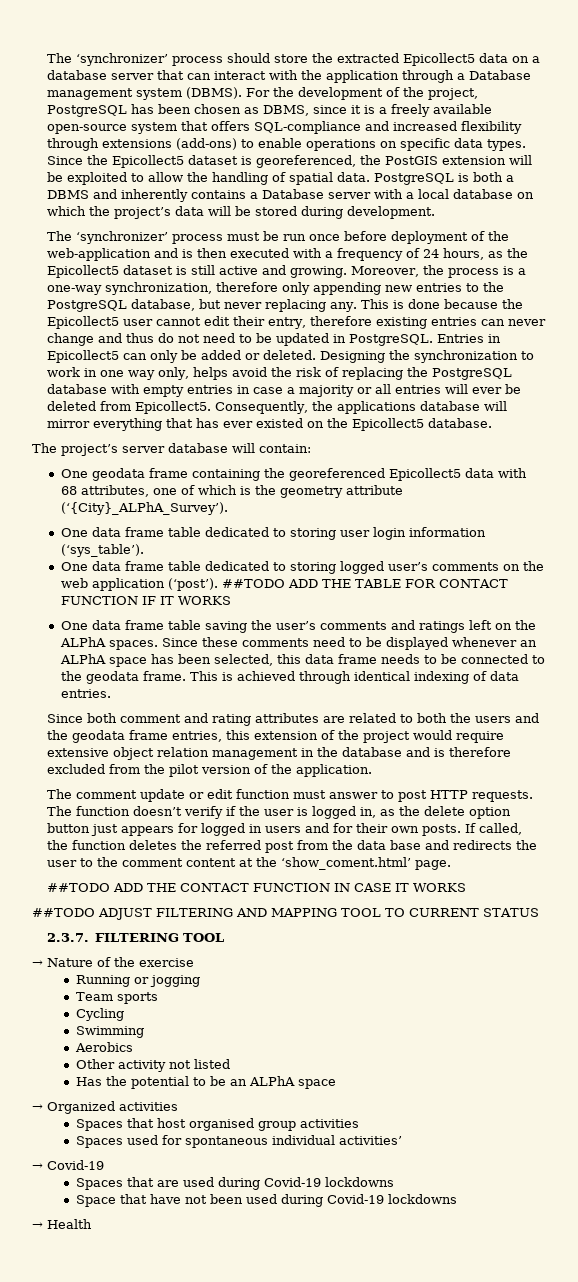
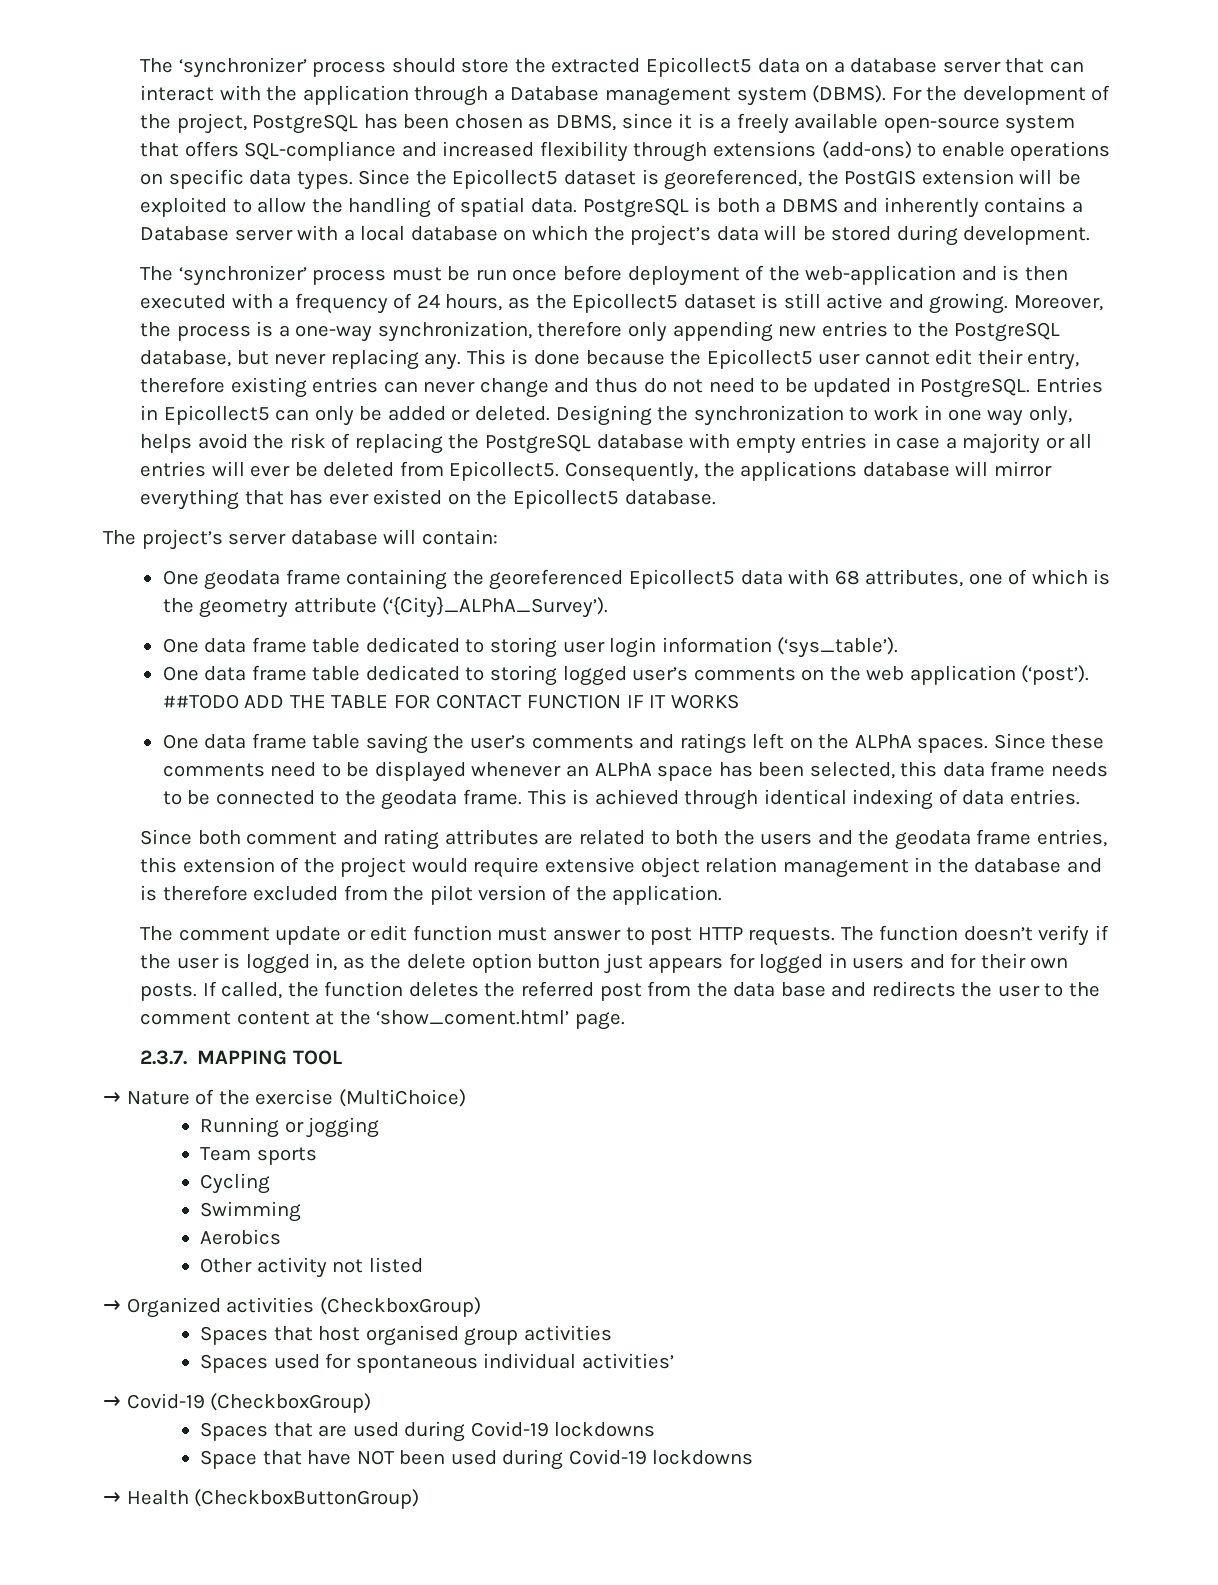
- ##TODO ADD THE CONTACT FUNCTION IN CASE IT WORKS
- ##TODO ADJUST FILTERING AND MAPPING TOOL TO CURRENT STATUS
- 2.3.7. FILTERING TOOL
+ 2.3.7. MAPPING TOOL
- → Nature of the exercise
+ → Nature of the exercise (MultiChoice)
- Has the potential to be an ALPhA space
- → Organized activities
+ → Organized activities (CheckboxGroup)
- → Covid-19
+ → Covid-19 (CheckboxGroup)
- Space that have not been used during Covid-19 lockdowns
+ Space that have NOT been used during Covid-19 lockdowns
- → Health
+ → Health (CheckboxButtonGroup)

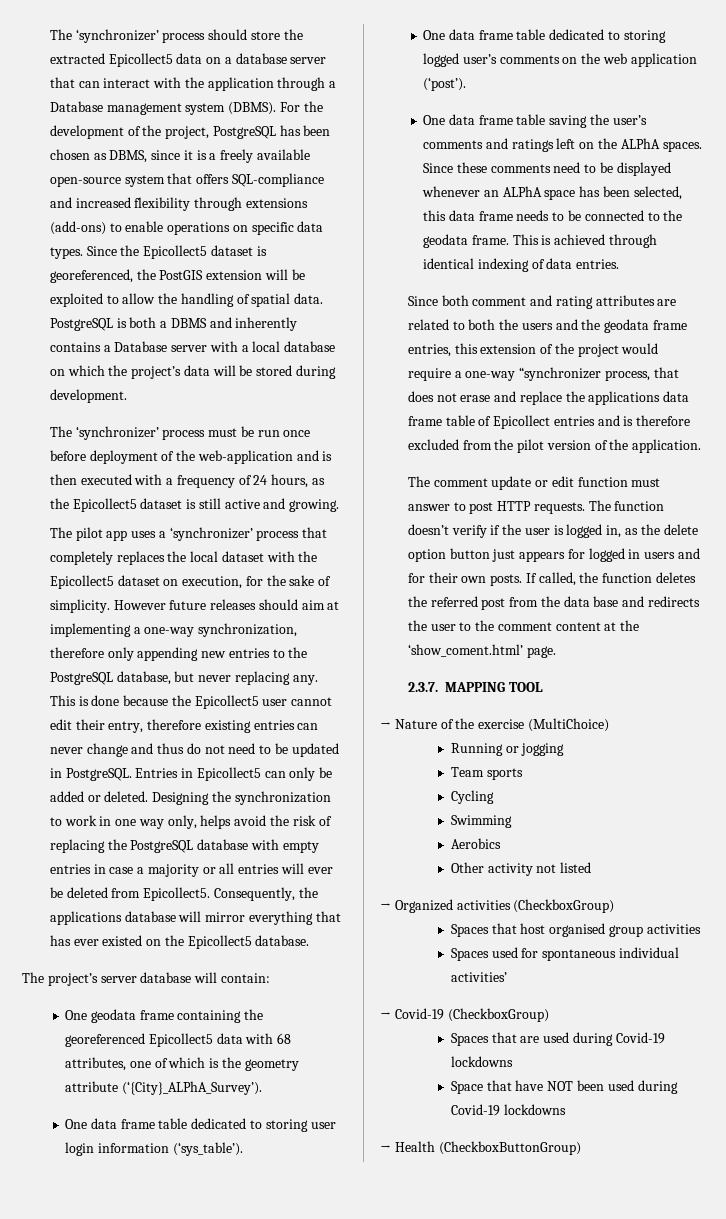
- The ‘synchronizer’ process must be run once before deployment of the web-application and is then executed with a frequency of 24 hours, as the Epicollect5 dataset is still active and growing. Moreover, the process is a one-way synchronization, therefore only appending new entries to the PostgreSQL database, but never replacing any.
+ The ‘synchronizer’ process must be run once before deployment of the web-application and is then executed with a frequency of 24 hours, as the Epicollect5 dataset is still active and growing.
+ The pilot app uses a ‘synchronizer’ process that completely replaces the local dataset with the Epicollect5 dataset on execution, for the sake of simplicity. However future releases should aim at implementing a one-way synchronization, therefore only appending new entries to the PostgreSQL database, but never replacing any.
- ##TODO ADD THE TABLE FOR CONTACT FUNCTION IF IT WORKS
- Since both comment and rating attributes are related to both the users and the geodata frame entries, this extension of the project would require extensive object relation management in the database and is therefore excluded from the pilot version of the application.
+ Since both comment and rating attributes are related to both the users and the geodata frame entries, this extension of the project would require a one-way “synchronizer process, that does not erase and replace the applications data frame table of Epicollect entries and is therefore excluded from the pilot version of the application.

